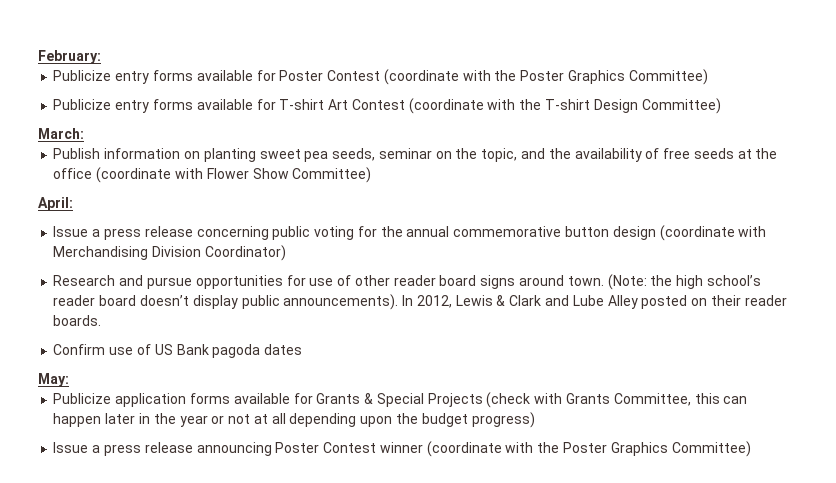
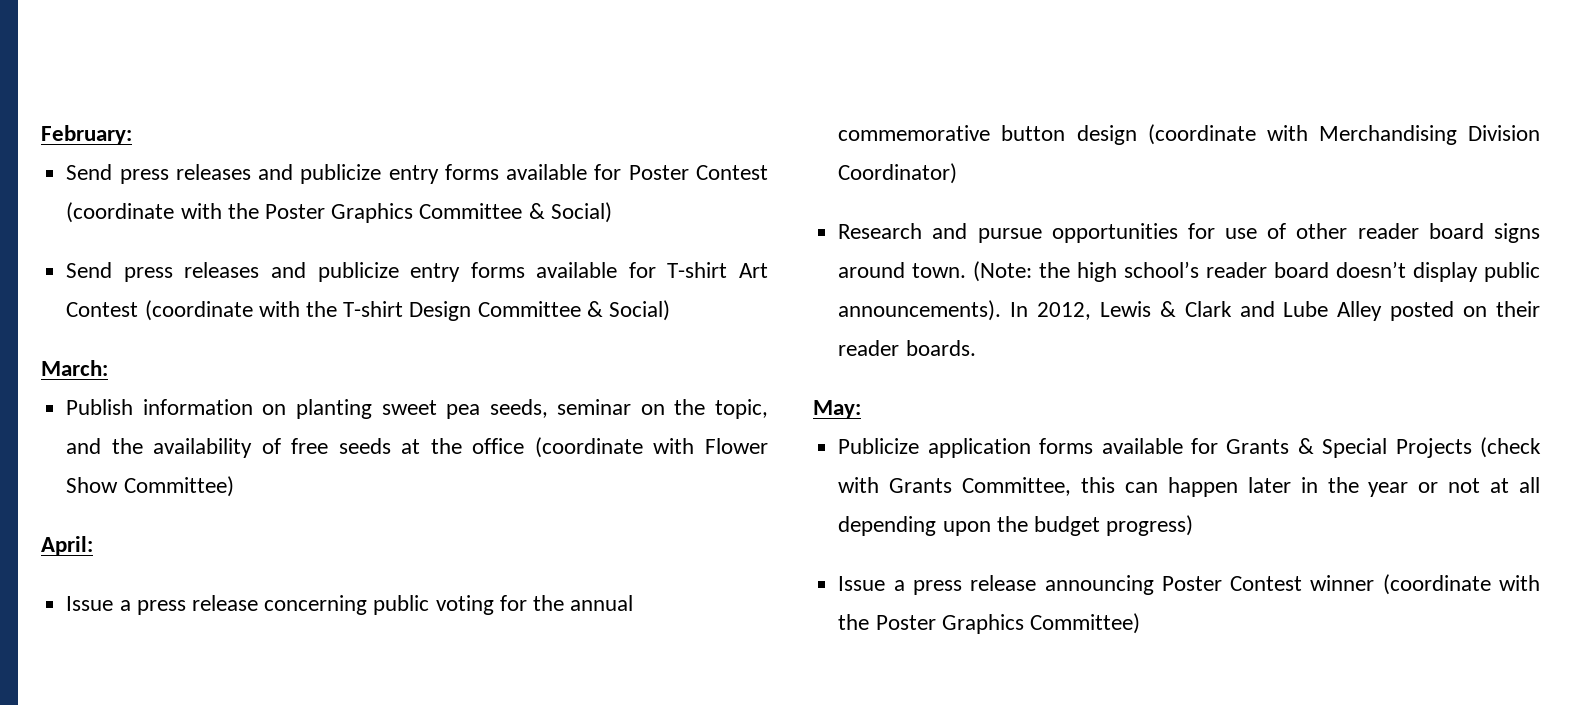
- Publicize entry forms available for Poster Contest (coordinate with the Poster Graphics Committee)
- Publicize entry forms available for T-shirt Art Contest (coordinate with the T-shirt Design Committee)
+ Send press releases and publicize entry forms available for Poster Contest (coordinate with the Poster Graphics Committee & Social)
+ Send press releases and publicize entry forms available for T-shirt Art Contest (coordinate with the T-shirt Design Committee & Social)
- Confirm use of US Bank pagoda dates

